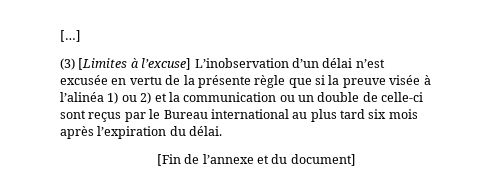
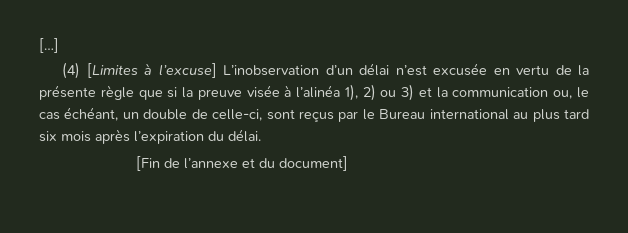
- (3) [Limites à l’excuse] L’inobservation d’un délai n’est excusée en vertu de la présente règle que si la preuve visée à l’alinéa 1) ou 2) et la communication ou un double de celle-ci sont reçus par le Bureau international au plus tard six mois après l’expiration du délai.
+ (4) [Limites à l’excuse] L’inobservation d’un délai n’est excusée en vertu de la présente règle que si la preuve visée à l’alinéa 1), 2) ou 3) et la communication ou, le cas échéant, un double de celle-ci, sont reçus par le Bureau international au plus tard six mois après l’expiration du délai.

